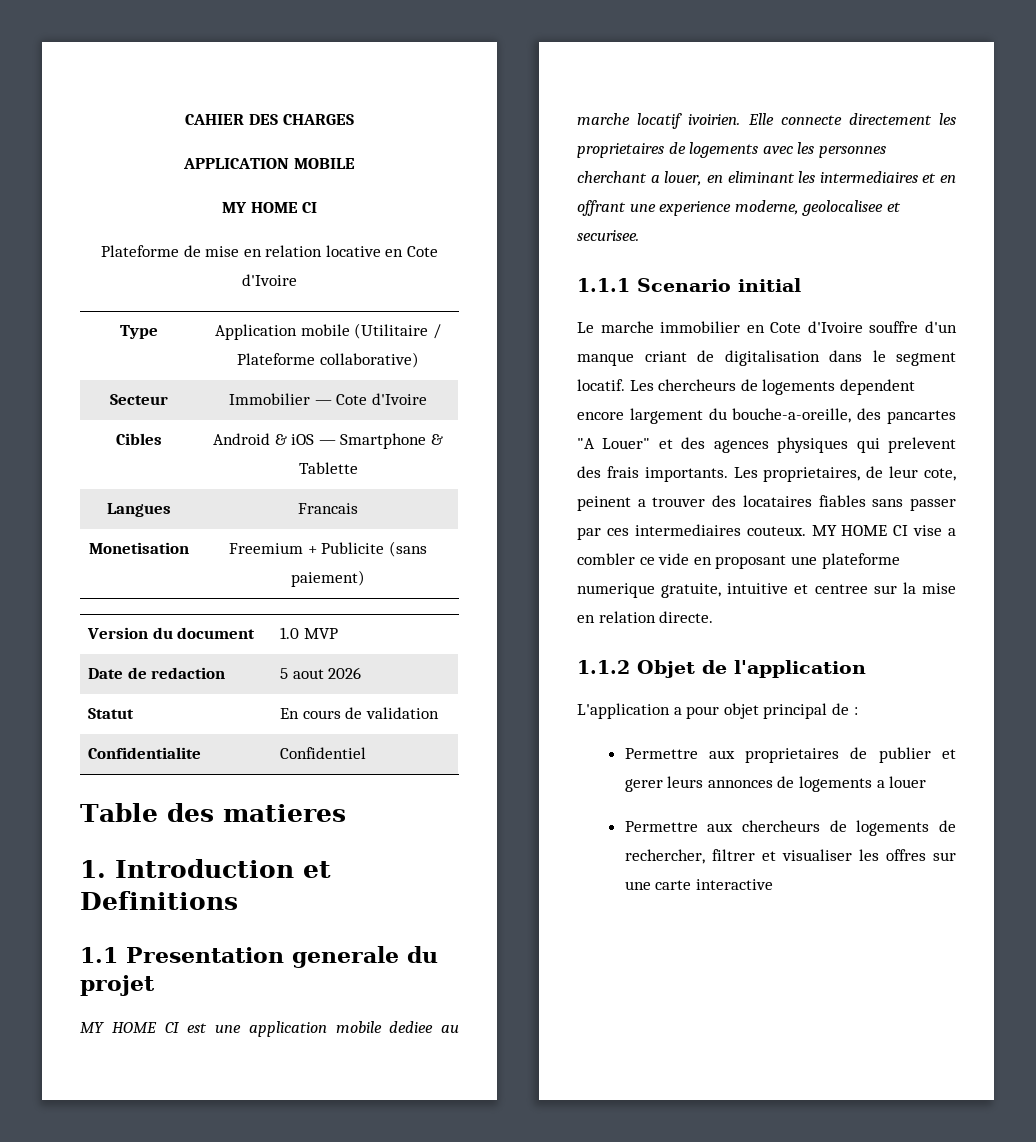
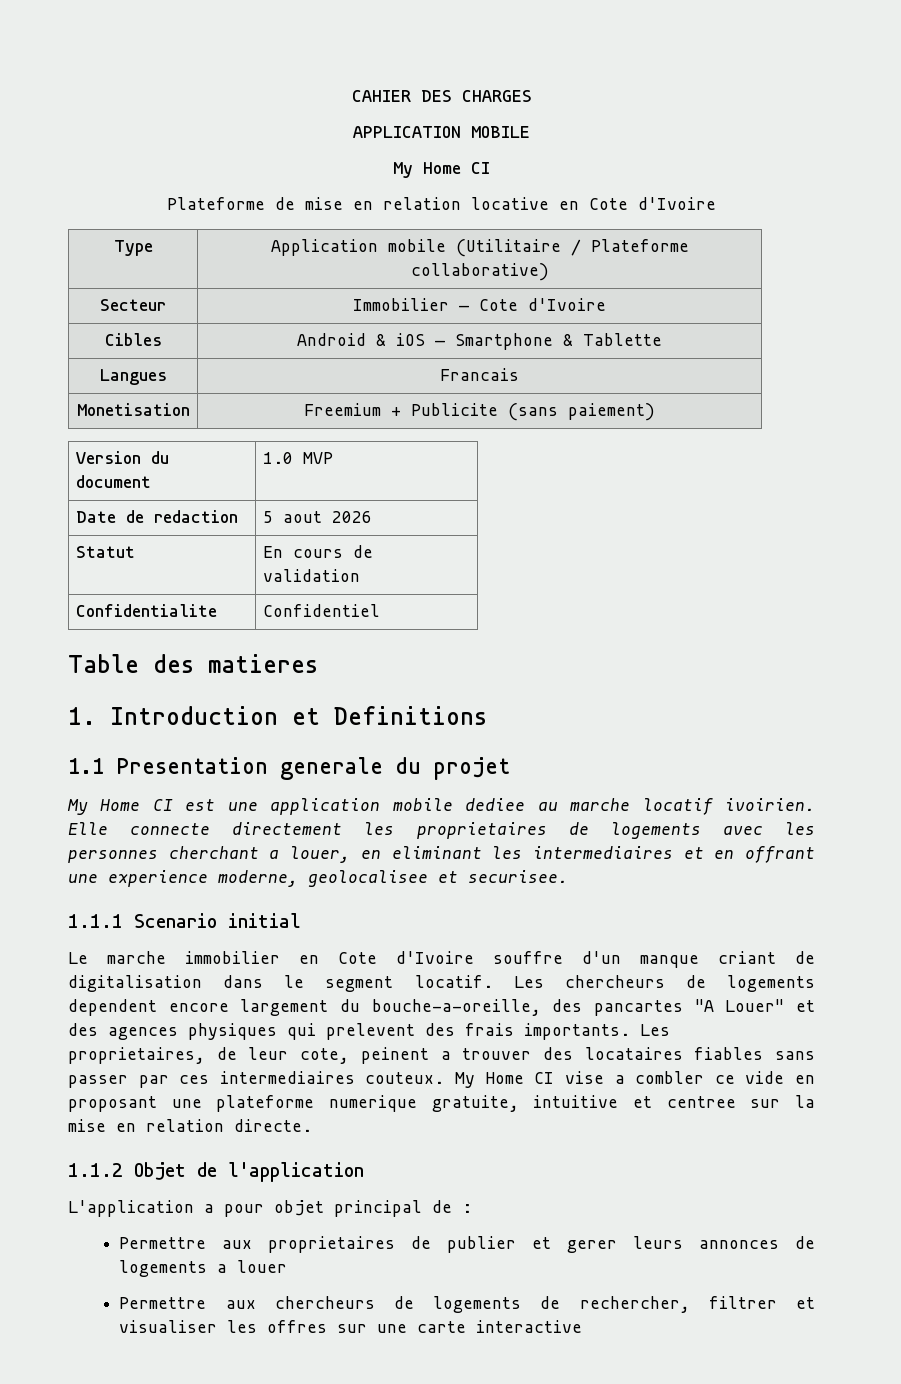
  APPLICATION MOBILE
- MY HOME CI
+ My Home CI
- MY HOME CI est une application mobile dediee au marche locatif ivoirien.
+ My Home CI est une application mobile dediee au marche locatif ivoirien.
- MY HOME CI vise a combler ce vide en proposant une plateforme numerique gratuite, intuitive et centree sur la mise en relation directe.
+ My Home CI vise a combler ce vide en proposant une plateforme numerique gratuite, intuitive et centree sur la mise en relation directe.

